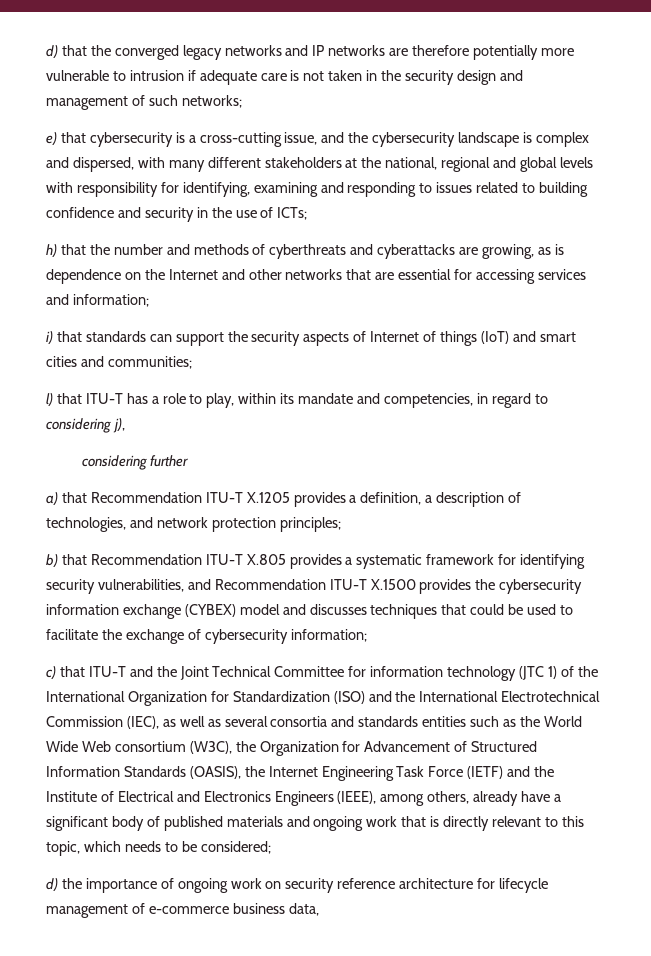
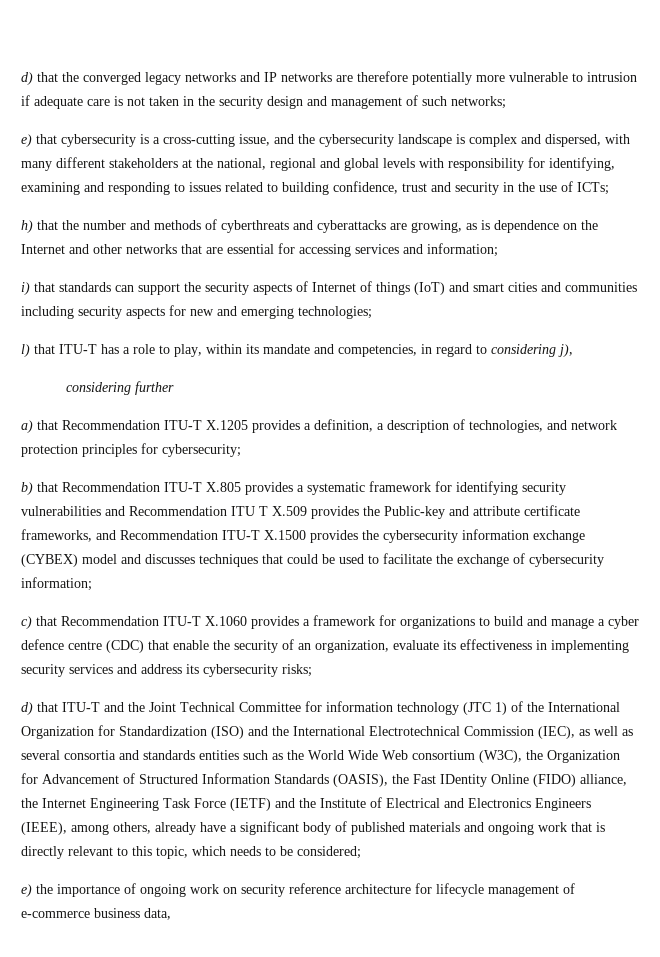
- e) that cybersecurity is a cross-cutting issue, and the cybersecurity landscape is complex and dispersed, with many different stakeholders at the national, regional and global levels with responsibility for identifying, examining and responding to issues related to building confidence and security in the use of ICTs;
+ e) that cybersecurity is a cross-cutting issue, and the cybersecurity landscape is complex and dispersed, with many different stakeholders at the national, regional and global levels with responsibility for identifying, examining and responding to issues related to building confidence, trust and security in the use of ICTs;
- i) that standards can support the security aspects of Internet of things (IoT) and smart cities and communities;
+ i) that standards can support the security aspects of Internet of things (IoT) and smart cities and communities including security aspects for new and emerging technologies;
- a) that Recommendation ITU-T X.1205 provides a definition, a description of technologies, and network protection principles;
+ a) that Recommendation ITU-T X.1205 provides a definition, a description of technologies, and network protection principles for cybersecurity;
- b) that Recommendation ITU-T X.805 provides a systematic framework for identifying security vulnerabilities, and Recommendation ITU-T X.1500 provides the cybersecurity information exchange (CYBEX) model and discusses techniques that could be used to facilitate the exchange of cybersecurity information;
+ b) that Recommendation ITU-T X.805 provides a systematic framework for identifying security vulnerabilities and Recommendation ITU T X.509 provides the Public-key and attribute certificate frameworks, and Recommendation ITU-T X.1500 provides the cybersecurity information exchange (CYBEX) model and discusses techniques that could be used to facilitate the exchange of cybersecurity information;
- c) that ITU-T and the Joint Technical Committee for information technology (JTC 1) of the International Organization for Standardization (ISO) and the International Electrotechnical Commission (IEC), as well as several consortia and standards entities such as the World Wide Web consortium (W3C), the Organization for Advancement of Structured Information Standards (OASIS), the Internet Engineering Task Force (IETF) and the Institute of Electrical and Electronics Engineers (IEEE), among others, already have a significant body of published materials and ongoing work that is directly relevant to this topic, which needs to be considered;
+ c) that Recommendation ITU-T X.1060 provides a framework for organizations to build and manage a cyber defence centre (CDC) that enable the security of an organization, evaluate its effectiveness in implementing security services and address its cybersecurity risks;
+ d) that ITU-T and the Joint Technical Committee for information technology (JTC 1) of the International Organization for Standardization (ISO) and the International Electrotechnical Commission (IEC), as well as several consortia and standards entities such as the World Wide Web consortium (W3C), the Organization for Advancement of Structured Information Standards (OASIS), the Fast IDentity Online (FIDO) alliance, the Internet Engineering Task Force (IETF) and the Institute of Electrical and Electronics Engineers (IEEE), among others, already have a significant body of published materials and ongoing work that is directly relevant to this topic, which needs to be considered;
- d) the importance of ongoing work on security reference architecture for lifecycle management of e-commerce business data,
+ e) the importance of ongoing work on security reference architecture for lifecycle management of e-commerce business data,

